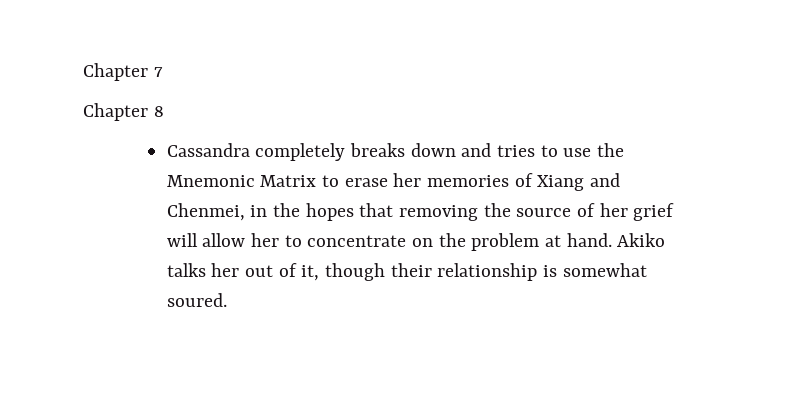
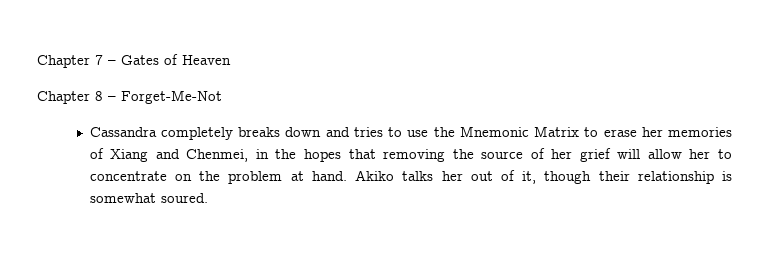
- Chapter 7
+ Chapter 7 – Gates of Heaven
- Chapter 8
+ Chapter 8 – Forget-Me-Not

